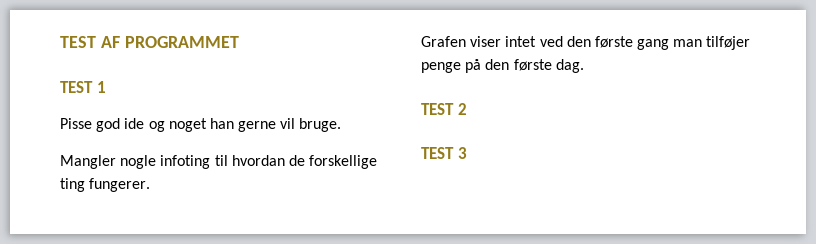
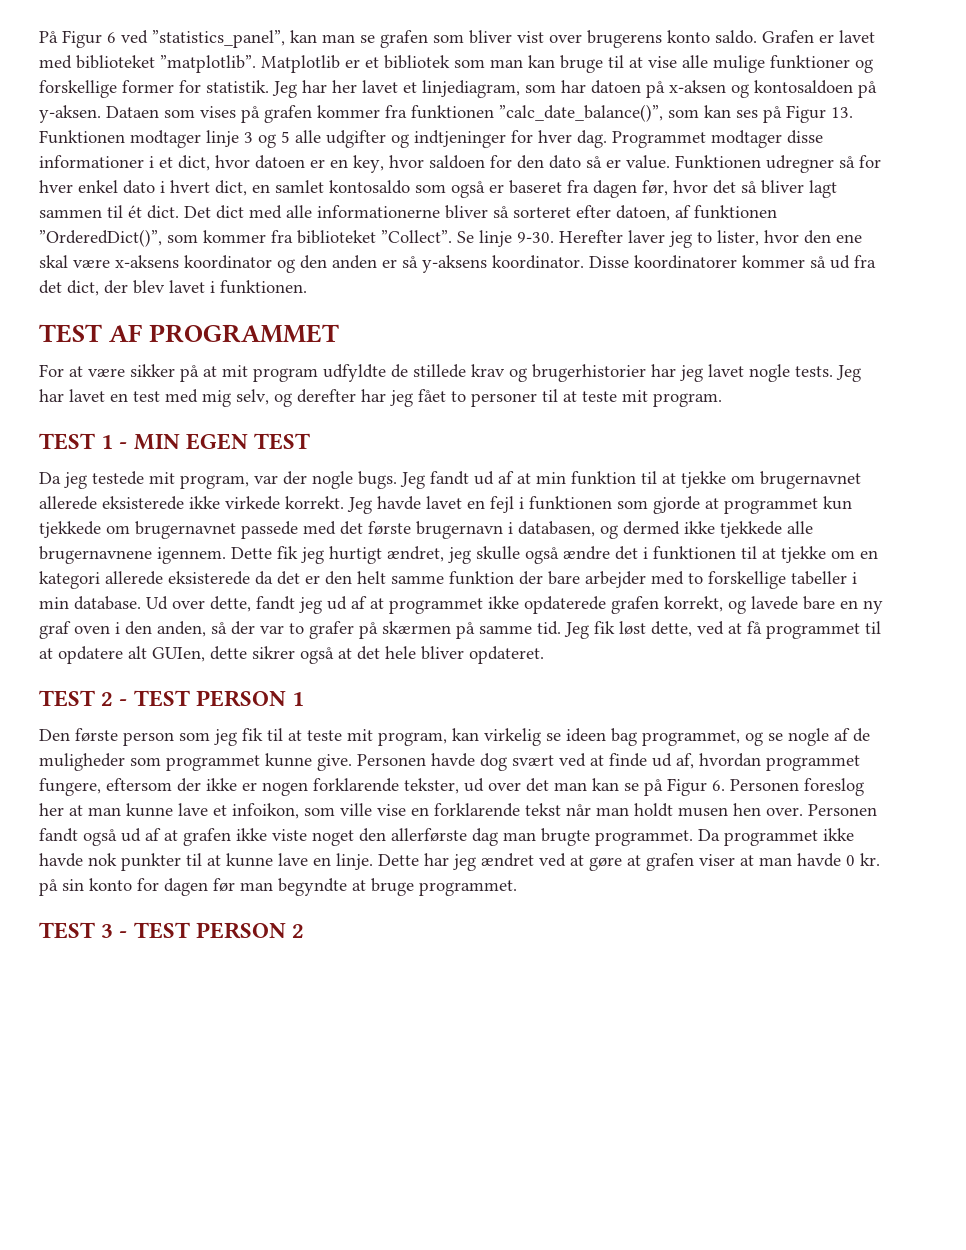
+ På Figur 6 ved ”statistics_panel”, kan man se grafen som bliver vist over brugerens konto saldo. Grafen er lavet med biblioteket ”matplotlib”. Matplotlib er et bibliotek som man kan bruge til at vise alle mulige funktioner og forskellige former for statistik. Jeg har her lavet et linjediagram, som har datoen på x-aksen og kontosaldoen på y-aksen. Dataen som vises på grafen kommer fra funktionen ”calc_date_balance()”, som kan ses på Figur 13. Funktionen modtager linje 3 og 5 alle udgifter og indtjeninger for hver dag. Programmet modtager disse informationer i et dict, hvor datoen er en key, hvor saldoen for den dato så er value. Funktionen udregner så for hver enkel dato i hvert dict, en samlet kontosaldo som også er baseret fra dagen før, hvor det så bliver lagt sammen til ét dict. Det dict med alle informationerne bliver så sorteret efter datoen, af funktionen ”OrderedDict()”, som kommer fra biblioteket ”Collect”. Se linje 9-30. Herefter laver jeg to lister, hvor den ene skal være x-aksens koordinator og den anden er så y-aksens koordinator. Disse koordinatorer kommer så ud fra det dict, der blev lavet i funktionen.
  TEST AF PROGRAMMET
- TEST 1
- Pisse god ide og noget han gerne vil bruge.
- Mangler nogle infoting til hvordan de forskellige ting fungerer.
- Grafen viser intet ved den første gang man tilføjer penge på den første dag.
- TEST 2
- TEST 3
+ For at være sikker på at mit program udfyldte de stillede krav og brugerhistorier har jeg lavet nogle tests. Jeg har lavet en test med mig selv, og derefter har jeg fået to personer til at teste mit program.
+ TEST 1 - MIN EGEN TEST
+ Da jeg testede mit program, var der nogle bugs. Jeg fandt ud af at min funktion til at tjekke om brugernavnet allerede eksisterede ikke virkede korrekt. Jeg havde lavet en fejl i funktionen som gjorde at programmet kun tjekkede om brugernavnet passede med det første brugernavn i databasen, og dermed ikke tjekkede alle brugernavnene igennem. Dette fik jeg hurtigt ændret, jeg skulle også ændre det i funktionen til at tjekke om en kategori allerede eksisterede da det er den helt samme funktion der bare arbejder med to forskellige tabeller i min database. Ud over dette, fandt jeg ud af at programmet ikke opdaterede grafen korrekt, og lavede bare en ny graf oven i den anden, så der var to grafer på skærmen på samme tid. Jeg fik løst dette, ved at få programmet til at opdatere alt GUIen, dette sikrer også at det hele bliver opdateret.
+ TEST 2 - TEST PERSON 1
+ Den første person som jeg fik til at teste mit program, kan virkelig se ideen bag programmet, og se nogle af de muligheder som programmet kunne give. Personen havde dog svært ved at finde ud af, hvordan programmet fungere, eftersom der ikke er nogen forklarende tekster, ud over det man kan se på Figur 6. Personen foreslog her at man kunne lave et infoikon, som ville vise en forklarende tekst når man holdt musen hen over. Personen fandt også ud af at grafen ikke viste noget den allerførste dag man brugte programmet. Da programmet ikke havde nok punkter til at kunne lave en linje. Dette har jeg ændret ved at gøre at grafen viser at man havde 0 kr. på sin konto for dagen før man begyndte at bruge programmet.
+ TEST 3 - TEST PERSON 2

